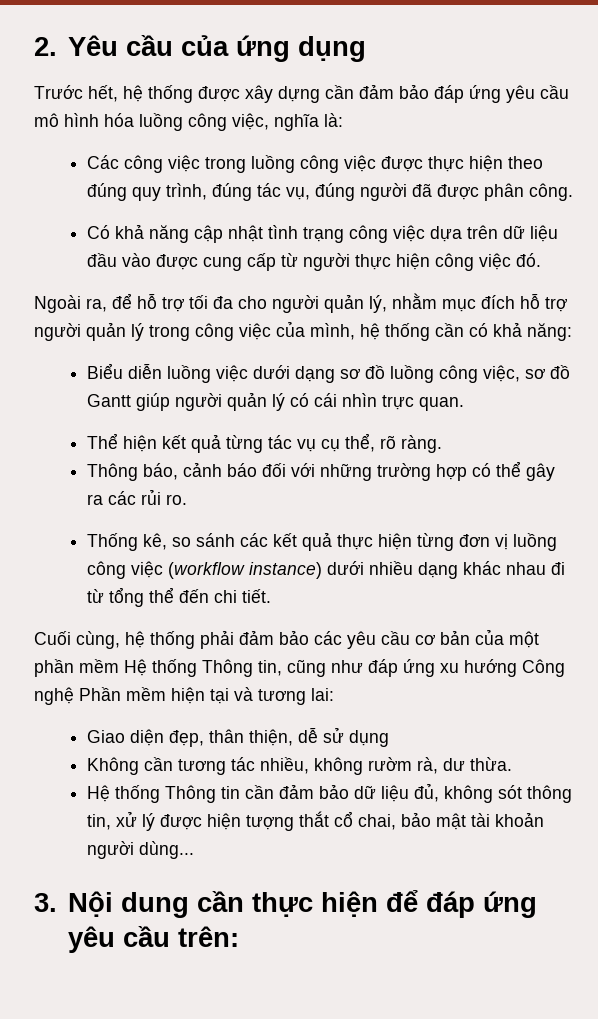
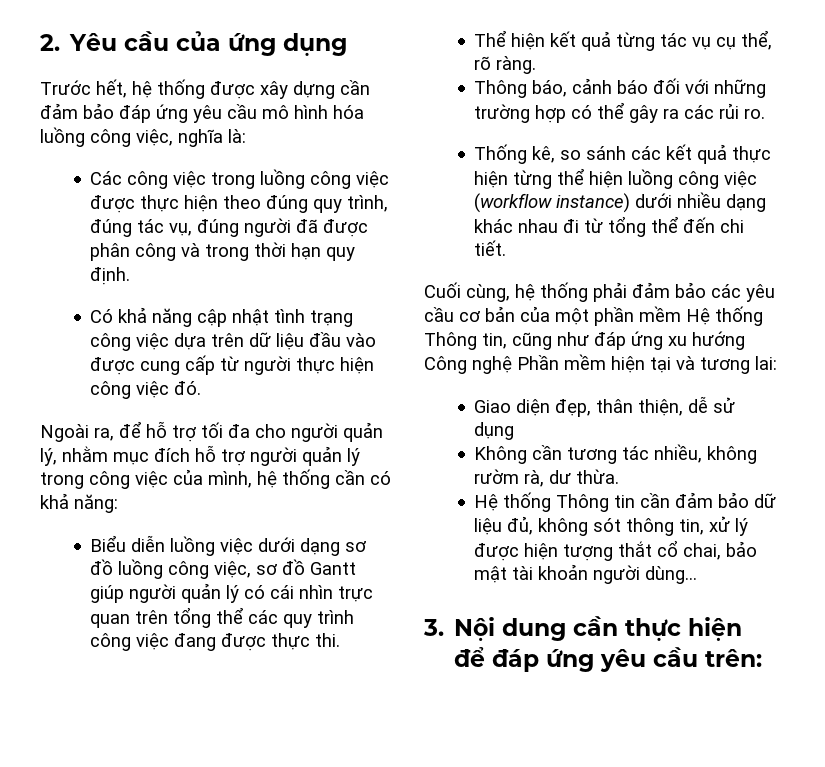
- Các công việc trong luồng công việc được thực hiện theo đúng quy trình, đúng tác vụ, đúng người đã được phân công.
+ Các công việc trong luồng công việc được thực hiện theo đúng quy trình, đúng tác vụ, đúng người đã được phân công và trong thời hạn quy định.
- Biểu diễn luồng việc dưới dạng sơ đồ luồng công việc, sơ đồ Gantt giúp người quản lý có cái nhìn trực quan.
+ Biểu diễn luồng việc dưới dạng sơ đồ luồng công việc, sơ đồ Gantt giúp người quản lý có cái nhìn trực quan trên tổng thể các quy trình công việc đang được thực thi.
- Thống kê, so sánh các kết quả thực hiện từng đơn vị luồng công việc (workflow instance) dưới nhiều dạng khác nhau đi từ tổng thể đến chi tiết.
+ Thống kê, so sánh các kết quả thực hiện từng thể hiện luồng công việc (workflow instance) dưới nhiều dạng khác nhau đi từ tổng thể đến chi tiết.

